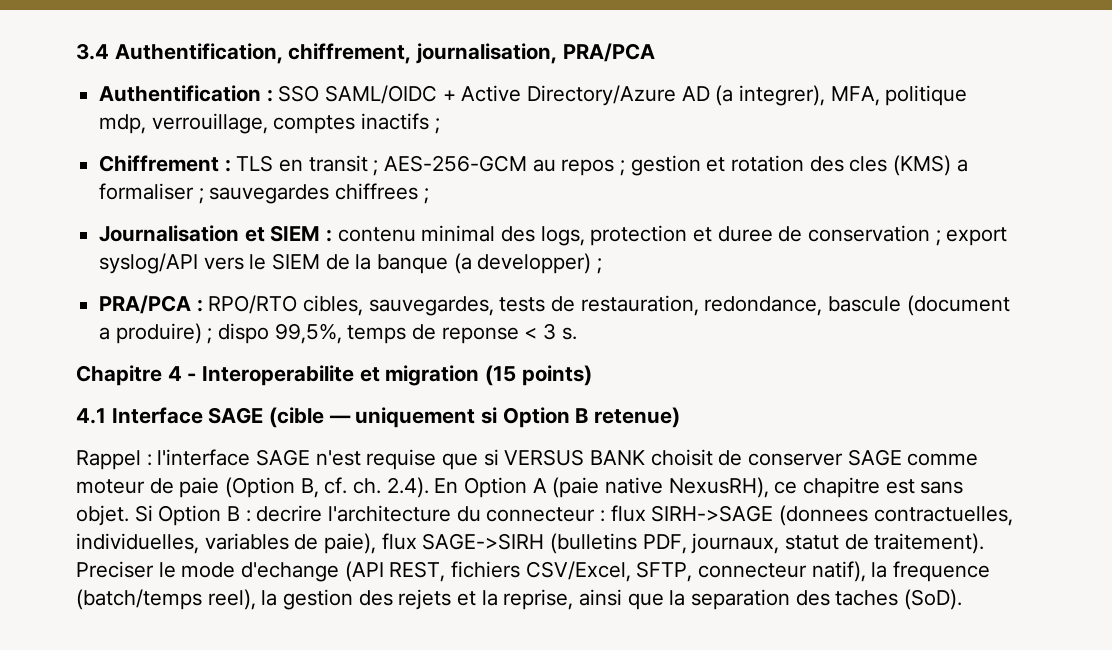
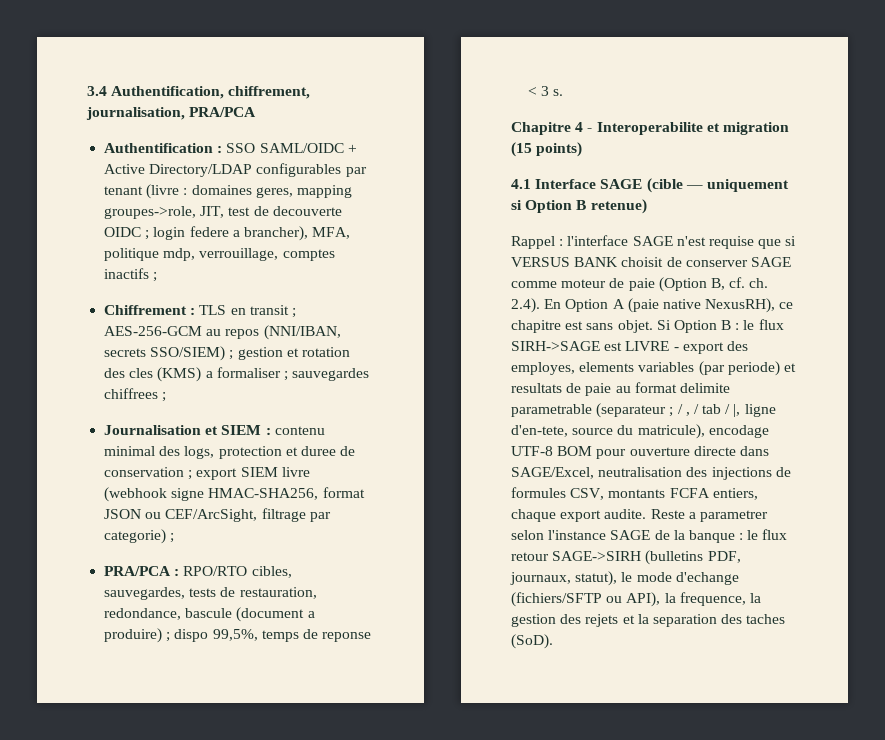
- Authentification : SSO SAML/OIDC + Active Directory/Azure AD (a integrer), MFA, politique mdp, verrouillage, comptes inactifs ;
+ Authentification : SSO SAML/OIDC + Active Directory/LDAP configurables par tenant (livre : domaines geres, mapping groupes->role, JIT, test de decouverte OIDC ; login federe a brancher), MFA, politique mdp, verrouillage, comptes inactifs ;
- Chiffrement : TLS en transit ; AES-256-GCM au repos ; gestion et rotation des cles (KMS) a formaliser ; sauvegardes chiffrees ;
+ Chiffrement : TLS en transit ; AES-256-GCM au repos (NNI/IBAN, secrets SSO/SIEM) ; gestion et rotation des cles (KMS) a formaliser ; sauvegardes chiffrees ;
- Journalisation et SIEM : contenu minimal des logs, protection et duree de conservation ; export syslog/API vers le SIEM de la banque (a developper) ;
+ Journalisation et SIEM : contenu minimal des logs, protection et duree de conservation ; export SIEM livre (webhook signe HMAC-SHA256, format JSON ou CEF/ArcSight, filtrage par categorie) ;
- Si Option B : decrire l'architecture du connecteur : flux SIRH->SAGE (donnees contractuelles, individuelles, variables de paie), flux SAGE->SIRH (bulletins PDF, journaux, statut de traitement). Preciser le mode d'echange (API REST, fichiers CSV/Excel, SFTP, connecteur natif), la frequence (batch/temps reel), la gestion des rejets et la reprise, ainsi que la separation des taches (SoD).
+ Si Option B : le flux SIRH->SAGE est LIVRE - export des employes, elements variables (par periode) et resultats de paie au format delimite parametrable (separateur ; / , / tab / |, ligne d'en-tete, source du matricule), encodage UTF-8 BOM pour ouverture directe dans SAGE/Excel, neutralisation des injections de formules CSV, montants FCFA entiers, chaque export audite. Reste a parametrer selon l'instance SAGE de la banque : le flux retour SAGE->SIRH (bulletins PDF, journaux, statut), le mode d'echange (fichiers/SFTP ou API), la frequence, la gestion des rejets et la separation des taches (SoD).

